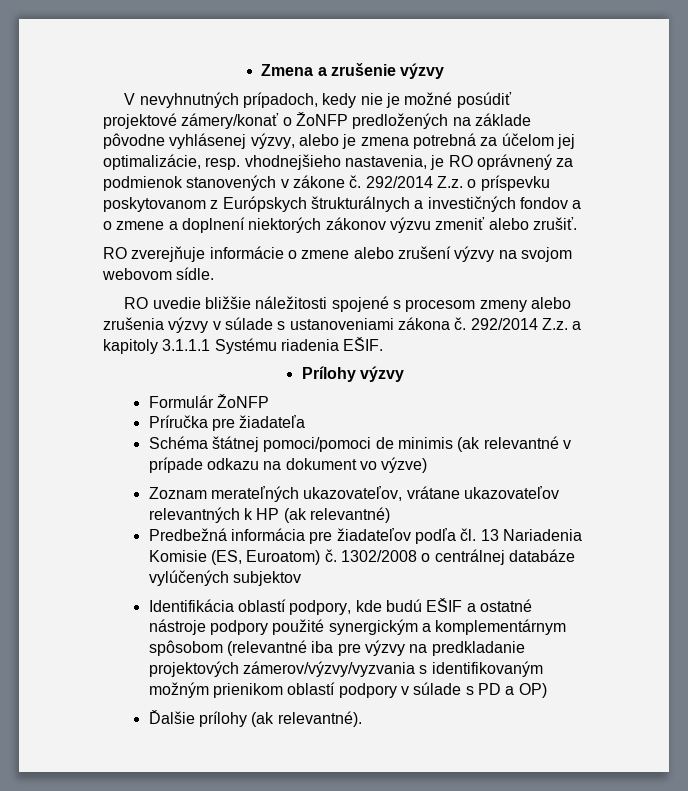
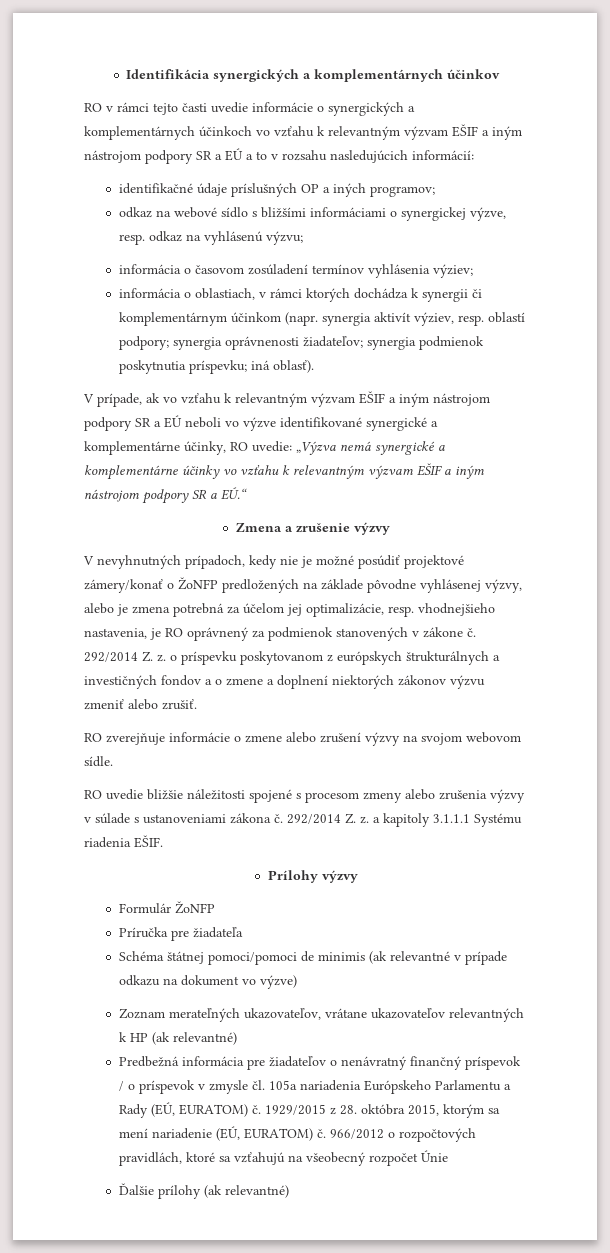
+ Identifikácia synergických a komplementárnych účinkov
+ RO v rámci tejto časti uvedie informácie o synergických a komplementárnych účinkoch vo vzťahu k relevantným výzvam EŠIF a iným nástrojom podpory SR a EÚ a to v rozsahu nasledujúcich informácií:
+ identifikačné údaje príslušných OP a iných programov;
+ odkaz na webové sídlo s bližšími informáciami o synergickej výzve, resp. odkaz na vyhlásenú výzvu;
+ informácia o časovom zosúladení termínov vyhlásenia výziev;
+ informácia o oblastiach, v rámci ktorých dochádza k synergii či komplementárnym účinkom (napr. synergia aktivít výziev, resp. oblastí podpory; synergia oprávnenosti žiadateľov; synergia podmienok poskytnutia príspevku; iná oblasť).
+ V prípade, ak vo vzťahu k relevantným výzvam EŠIF a iným nástrojom podpory SR a EÚ neboli vo výzve identifikované synergické a komplementárne účinky, RO uvedie: „Výzva nemá synergické a komplementárne účinky vo vzťahu k relevantným výzvam EŠIF a iným nástrojom podpory SR a EÚ.“
- 292/2014 Z.z. o príspevku poskytovanom z Európskych štrukturálnych a investičných fondov a o zmene a doplnení niektorých zákonov výzvu zmeniť alebo zrušiť.
+ 292/2014 Z. z. o príspevku poskytovanom z európskych štrukturálnych a investičných fondov a o zmene a doplnení niektorých zákonov výzvu zmeniť alebo zrušiť.
- 292/2014 Z.z. a kapitoly 3.1.1.1 Systému riadenia EŠIF.
+ 292/2014 Z. z. a kapitoly 3.1.1.1 Systému riadenia EŠIF.
- Predbežná informácia pre žiadateľov podľa čl. 13 Nariadenia Komisie (ES, Euroatom) č. 1302/2008 o centrálnej databáze vylúčených subjektov
- Identifikácia oblastí podpory, kde budú EŠIF a ostatné nástroje podpory použité synergickým a komplementárnym spôsobom (relevantné iba pre výzvy na predkladanie projektových zámerov/výzvy/vyzvania s identifikovaným možným prienikom oblastí podpory v súlade s PD a OP)
+ Predbežná informácia pre žiadateľov o nenávratný finančný príspevok / o príspevok v zmysle čl. 105a nariadenia Európskeho Parlamentu a Rady (EÚ, EURATOM) č. 1929/2015 z 28. októbra 2015, ktorým sa mení nariadenie (EÚ, EURATOM) č. 966/2012 o rozpočtových pravidlách, ktoré sa vzťahujú na všeobecný rozpočet Únie
- Ďalšie prílohy (ak relevantné).
+ Ďalšie prílohy (ak relevantné)

